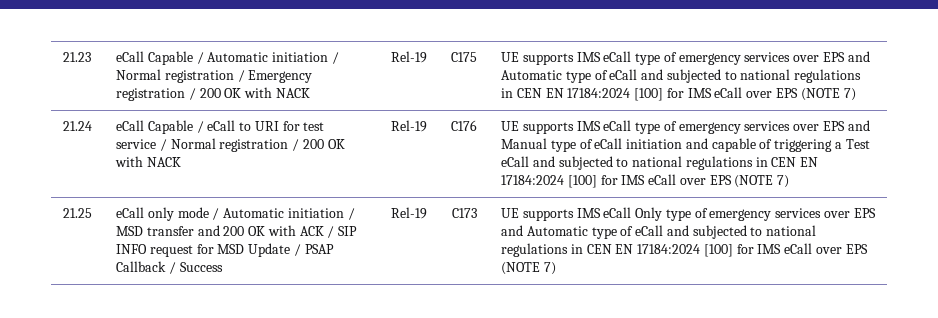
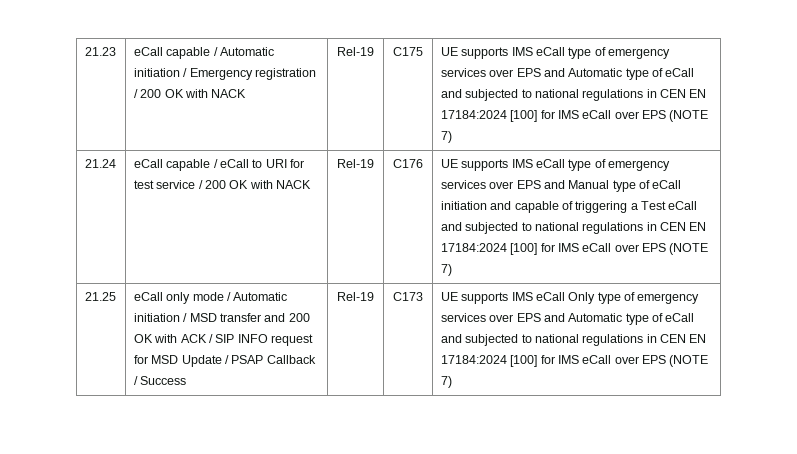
- eCall Capable / Automatic initiation / Normal registration / Emergency registration / 200 OK with NACK
+ eCall capable / Automatic initiation / Emergency registration / 200 OK with NACK
- eCall Capable / eCall to URI for test service / Normal registration / 200 OK with NACK
+ eCall capable / eCall to URI for test service / 200 OK with NACK

